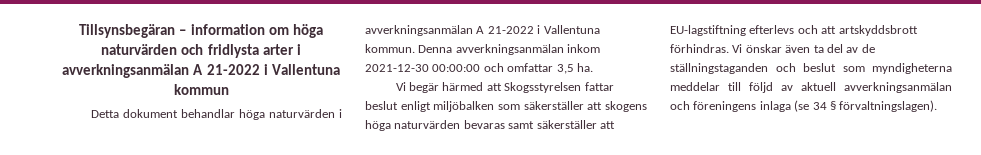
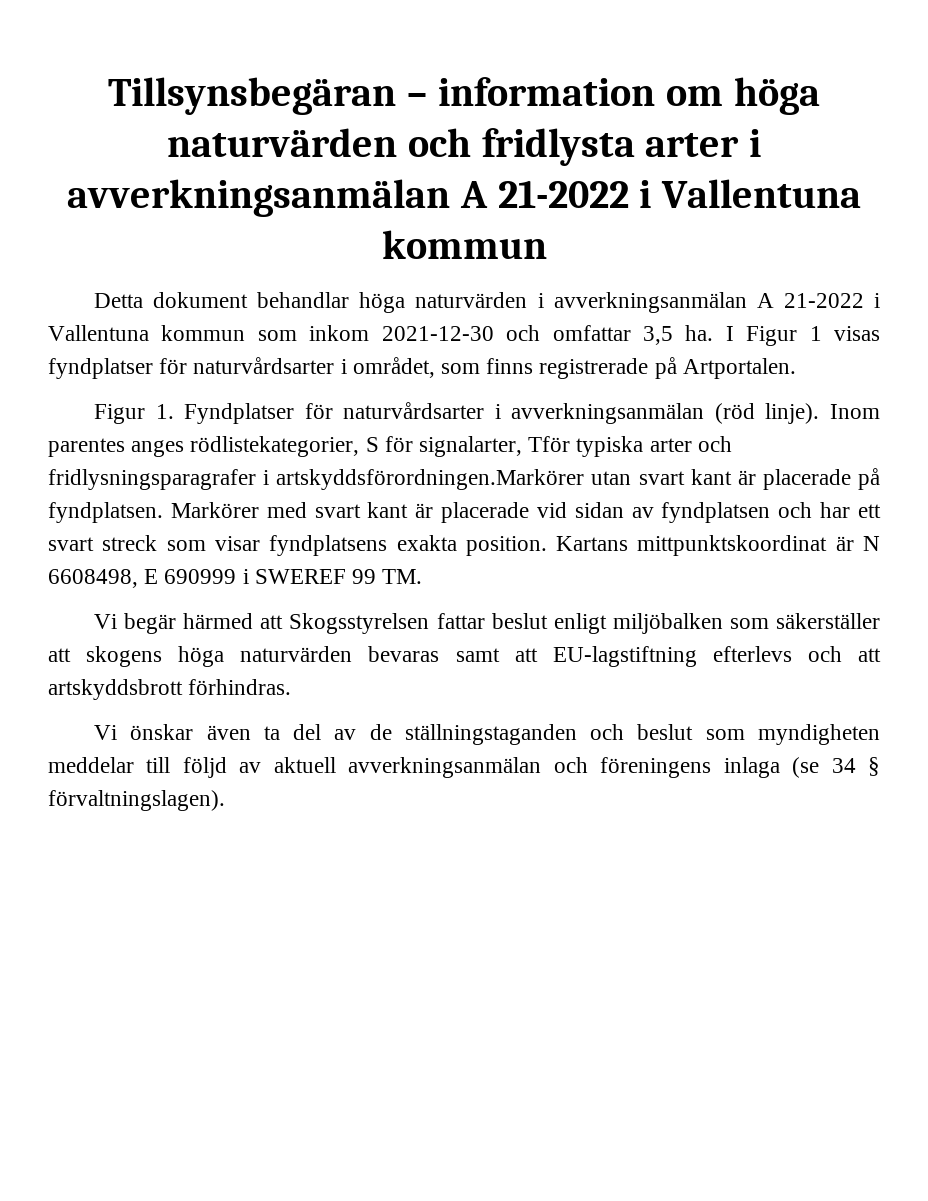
- Detta dokument behandlar höga naturvärden i avverkningsanmälan A 21-2022 i Vallentuna kommun. Denna avverkningsanmälan inkom 2021-12-30 00:00:00 och omfattar 3,5 ha.
+ Detta dokument behandlar höga naturvärden i avverkningsanmälan A 21-2022 i Vallentuna kommun som inkom 2021-12-30 och omfattar 3,5 ha. I Figur 1 visas fyndplatser för naturvårdsarter i området, som finns registrerade på Artportalen.
+ Figur 1. Fyndplatser för naturvårdsarter i avverkningsanmälan (röd linje). Inom parentes anges rödlistekategorier, S för signalarter, Tför typiska arter och fridlysningsparagrafer i artskyddsförordningen.Markörer utan svart kant är placerade på fyndplatsen. Markörer med svart kant är placerade vid sidan av fyndplatsen och har ett svart streck som visar fyndplatsens exakta position. Kartans mittpunktskoordinat är N 6608498, E 690999 i SWEREF 99 TM.
- Vi begär härmed att Skogsstyrelsen fattar beslut enligt miljöbalken som säkerställer att skogens höga naturvärden bevaras samt säkerställer att EU-lagstiftning efterlevs och att artskyddsbrott förhindras. Vi önskar även ta del av de ställningstaganden och beslut som myndigheterna meddelar till följd av aktuell avverkningsanmälan och föreningens inlaga (se 34 § förvaltningslagen).
+ Vi begär härmed att Skogsstyrelsen fattar beslut enligt miljöbalken som säkerställer att skogens höga naturvärden bevaras samt att EU-lagstiftning efterlevs och att artskyddsbrott förhindras.
+ Vi önskar även ta del av de ställningstaganden och beslut som myndigheten meddelar till följd av aktuell avverkningsanmälan och föreningens inlaga (se 34 § förvaltningslagen).

